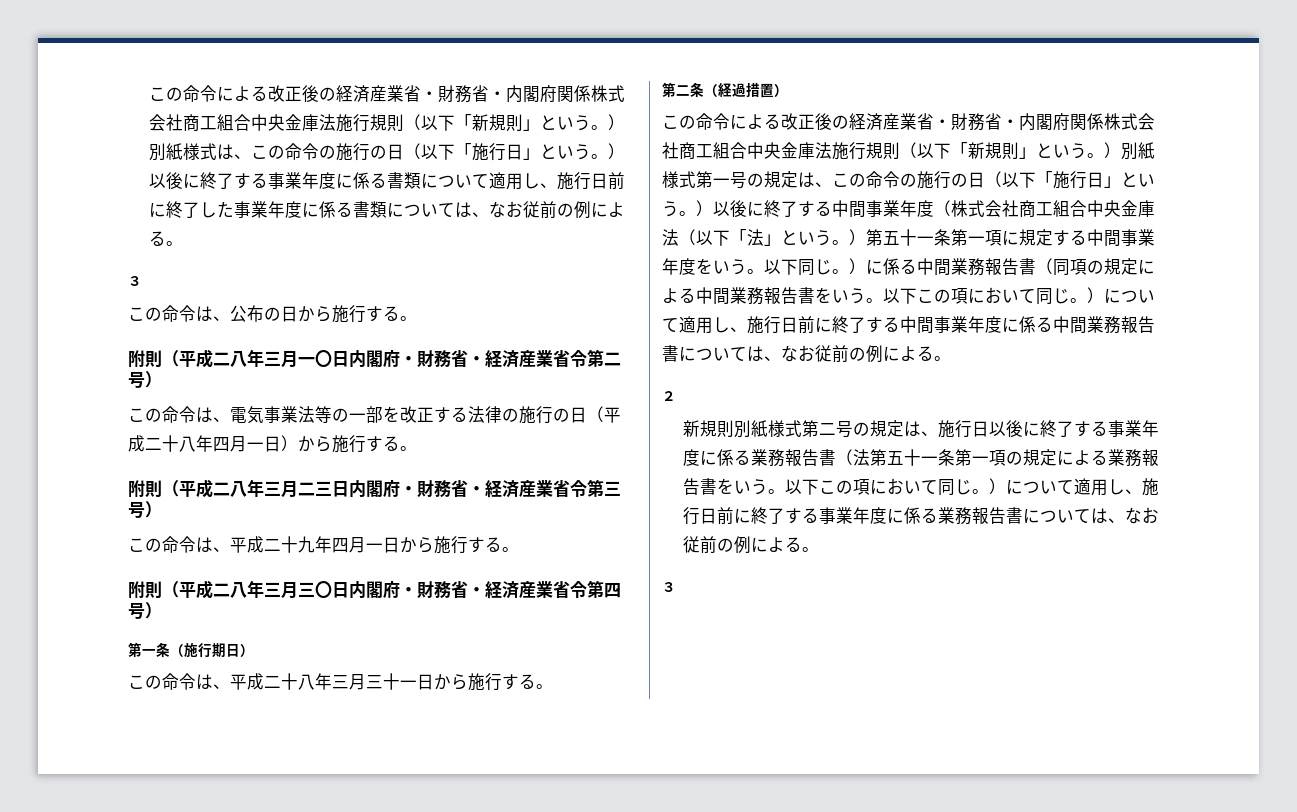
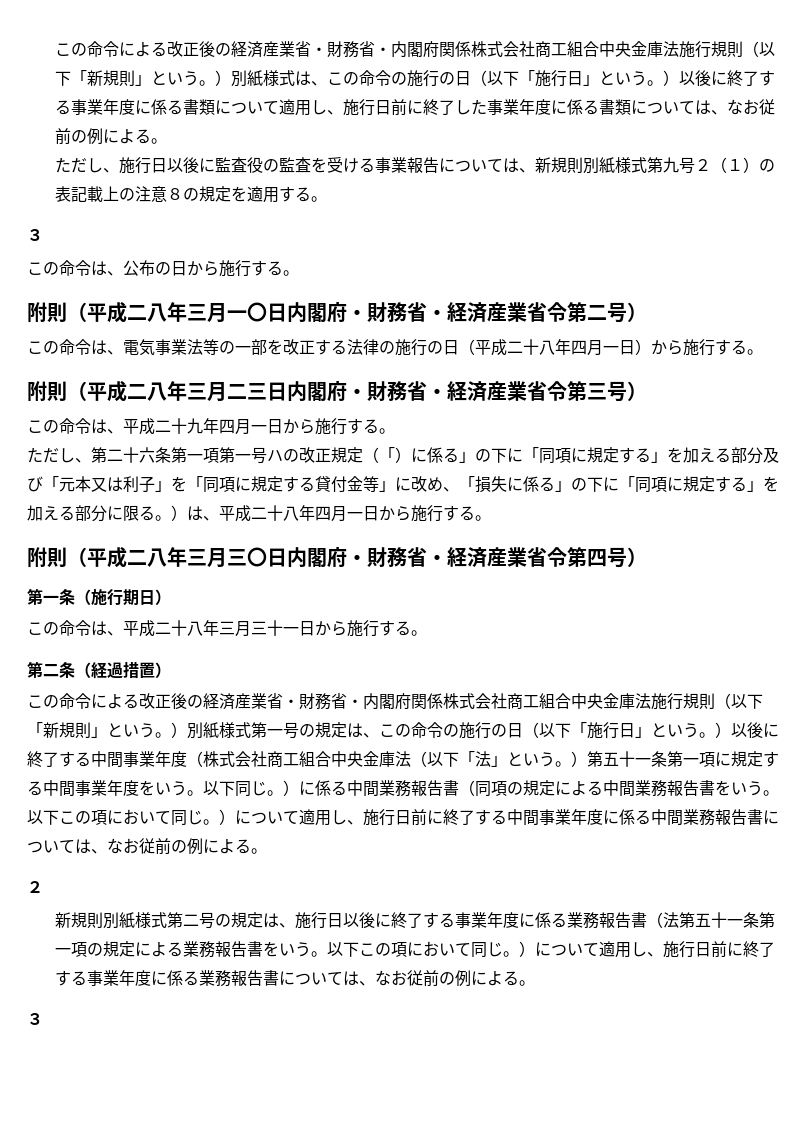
+ ただし、施行日以後に監査役の監査を受ける事業報告については、新規則別紙様式第九号２（１）の表記載上の注意８の規定を適用する。
+ ただし、第二十六条第一項第一号ハの改正規定（「）に係る」の下に「同項に規定する」を加える部分及び「元本又は利子」を「同項に規定する貸付金等」に改め、「損失に係る」の下に「同項に規定する」を加える部分に限る。）は、平成二十八年四月一日から施行する。

